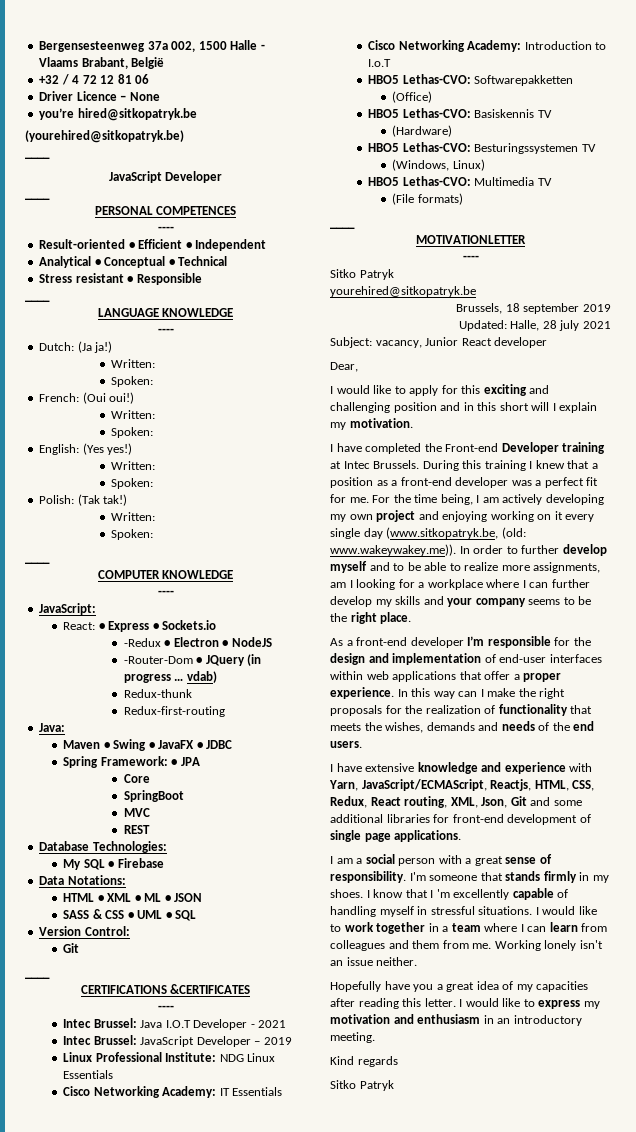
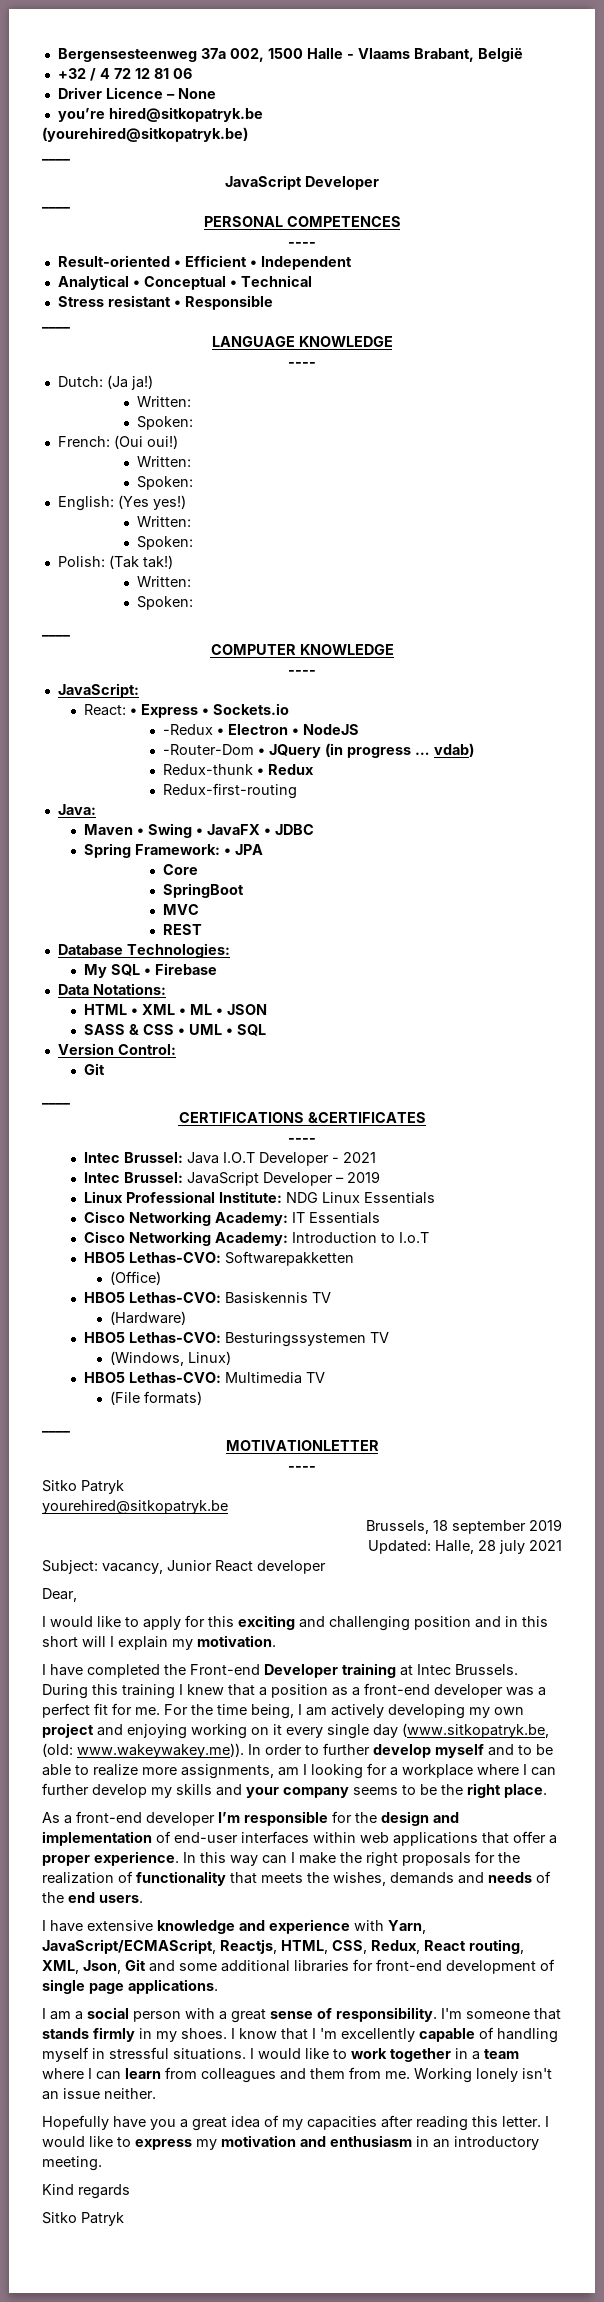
- Redux-thunk
+ Redux-thunk • Redux

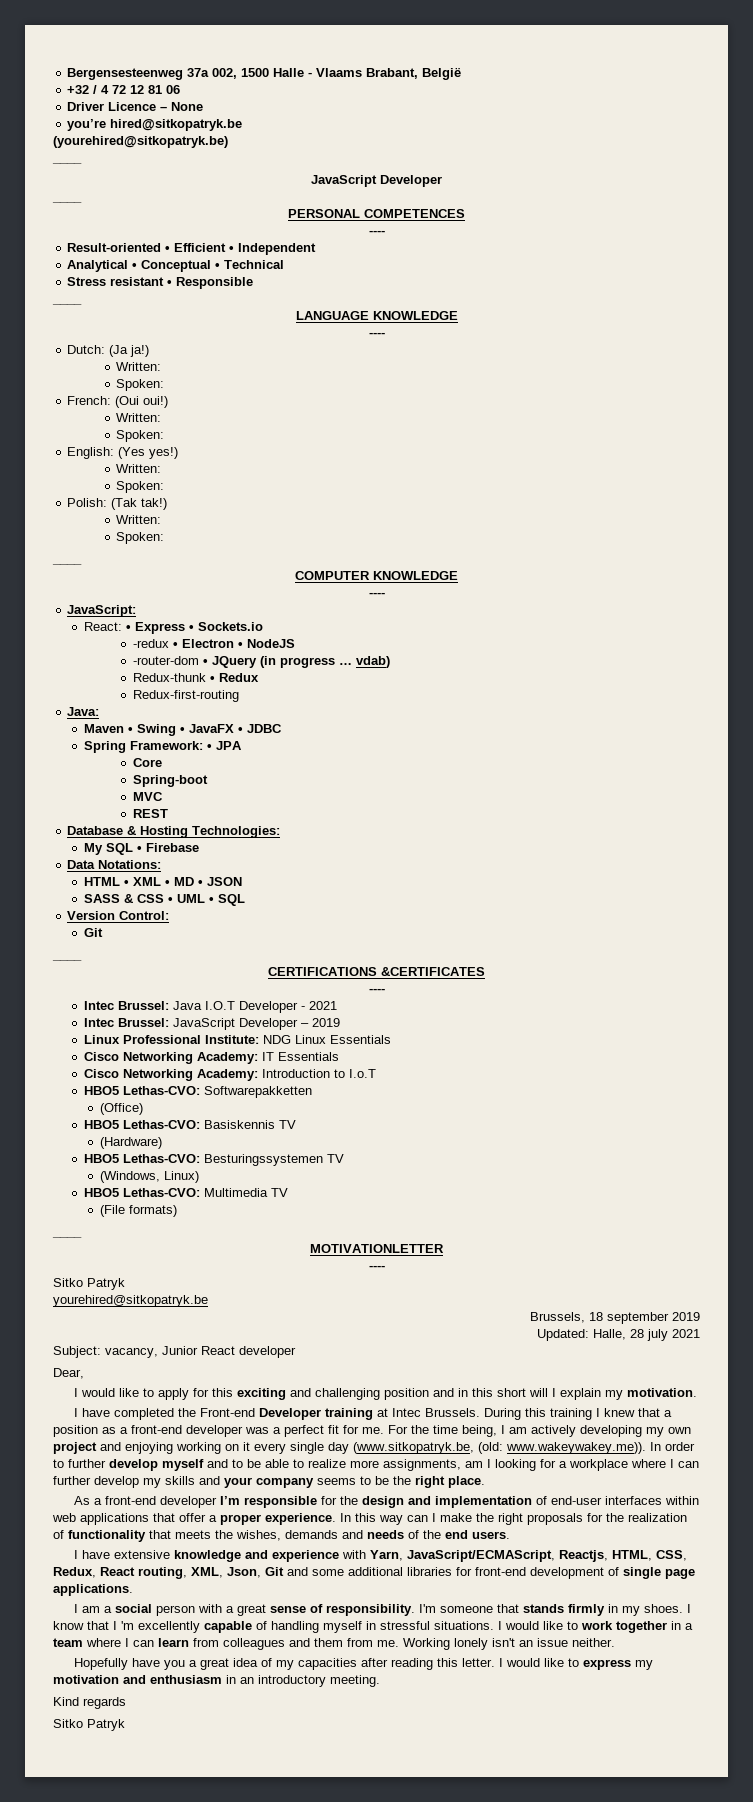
- -Redux • Electron • NodeJS
+ -redux • Electron • NodeJS
- -Router-Dom • JQuery (in progress … vdab)
+ -router-dom • JQuery (in progress … vdab)
- SpringBoot
+ Spring-boot
- Database Technologies:
+ Database & Hosting Technologies:
- HTML • XML • ML • JSON
+ HTML • XML • MD • JSON

